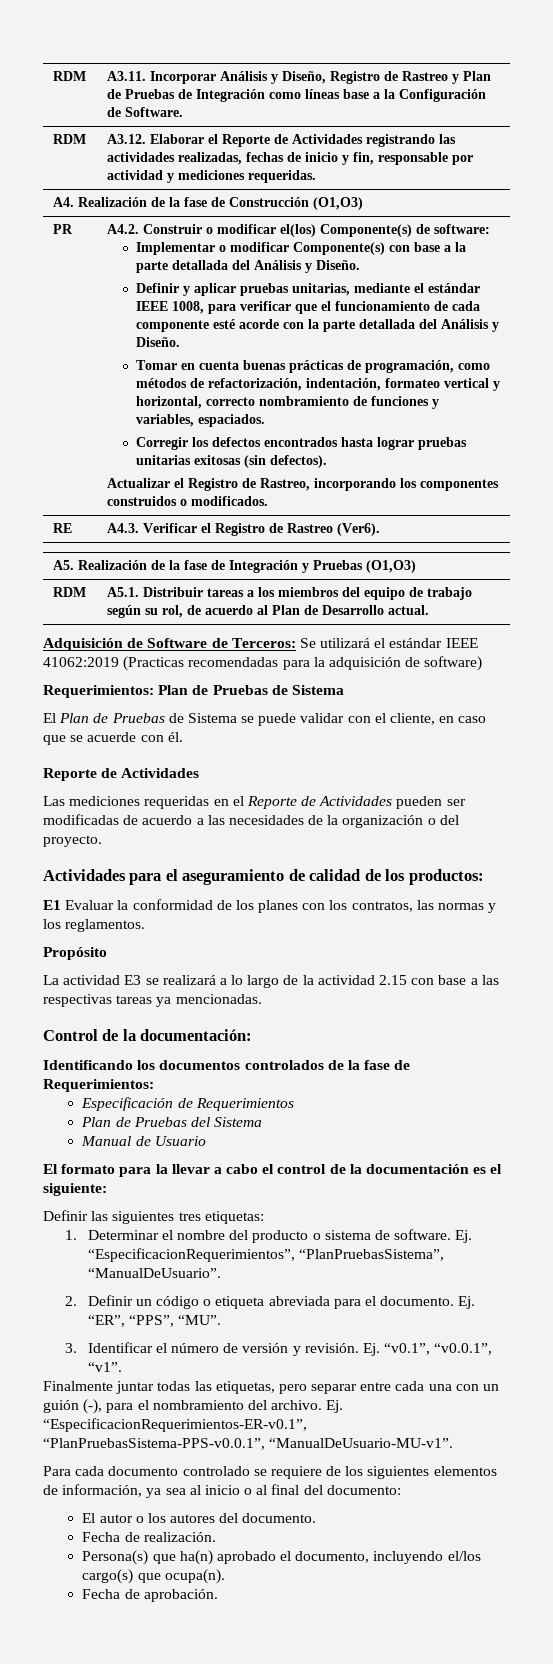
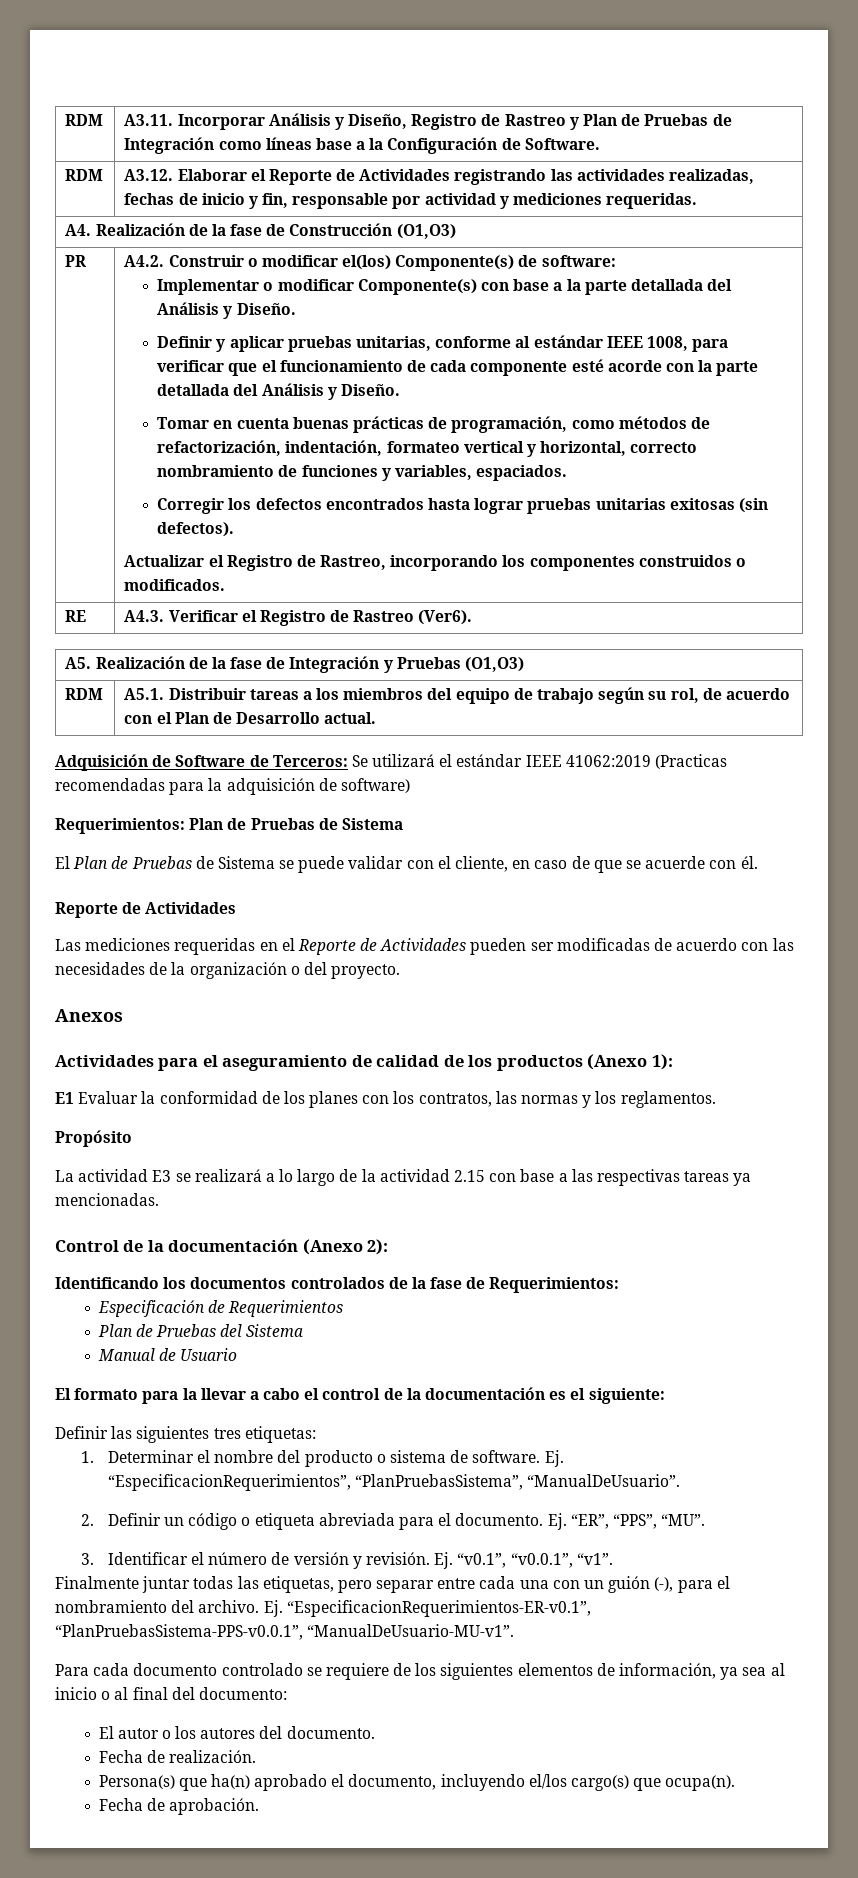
- Definir y aplicar pruebas unitarias, mediante el estándar IEEE 1008, para verificar que el funcionamiento de cada componente esté acorde con la parte detallada del Análisis y Diseño.
+ Definir y aplicar pruebas unitarias, conforme al estándar IEEE 1008, para verificar que el funcionamiento de cada componente esté acorde con la parte detallada del Análisis y Diseño.
- RDM | A5.1. Distribuir tareas a los miembros del equipo de trabajo según su rol, de acuerdo al Plan de Desarrollo actual.
+ RDM | A5.1. Distribuir tareas a los miembros del equipo de trabajo según su rol, de acuerdo con el Plan de Desarrollo actual.
- El Plan de Pruebas de Sistema se puede validar con el cliente, en caso que se acuerde con él.
+ El Plan de Pruebas de Sistema se puede validar con el cliente, en caso de que se acuerde con él.
- Las mediciones requeridas en el Reporte de Actividades pueden ser modificadas de acuerdo a las necesidades de la organización o del proyecto.
+ Las mediciones requeridas en el Reporte de Actividades pueden ser modificadas de acuerdo con las necesidades de la organización o del proyecto.
+ Anexos
- Actividades para el aseguramiento de calidad de los productos:
+ Actividades para el aseguramiento de calidad de los productos (Anexo 1):
- Control de la documentación:
+ Control de la documentación (Anexo 2):

